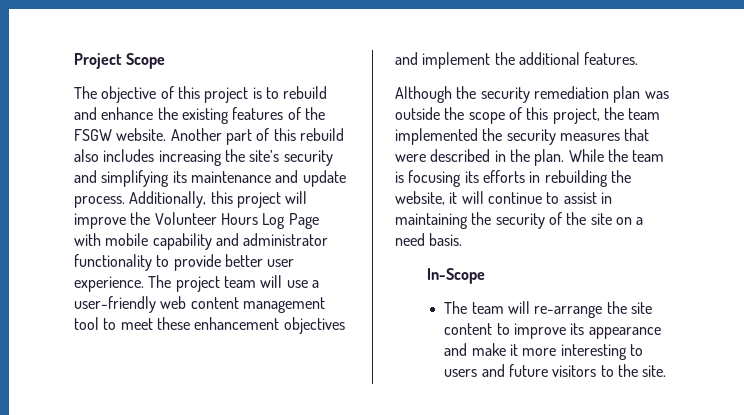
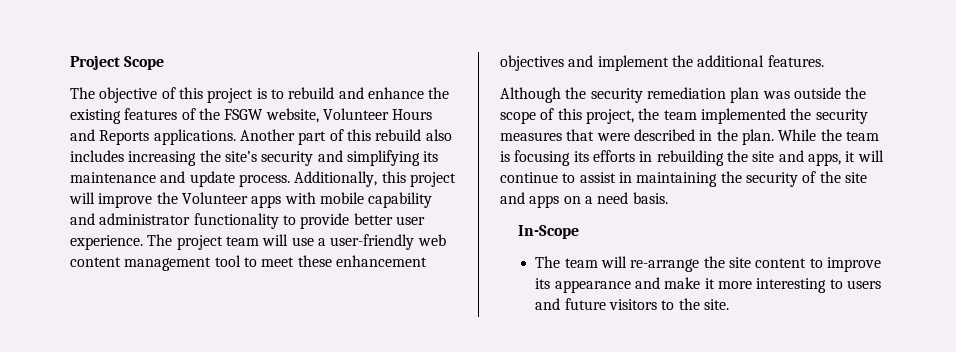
- The objective of this project is to rebuild and enhance the existing features of the FSGW website.
+ The objective of this project is to rebuild and enhance the existing features of the FSGW website, Volunteer Hours and Reports applications.
- Additionally, this project will improve the Volunteer Hours Log Page with mobile capability and administrator functionality to provide better user experience.
+ Additionally, this project will improve the Volunteer apps with mobile capability and administrator functionality to provide better user experience.
- While the team is focusing its efforts in rebuilding the website, it will continue to assist in maintaining the security of the site on a need basis.
+ While the team is focusing its efforts in rebuilding the site and apps, it will continue to assist in maintaining the security of the site and apps on a need basis.

